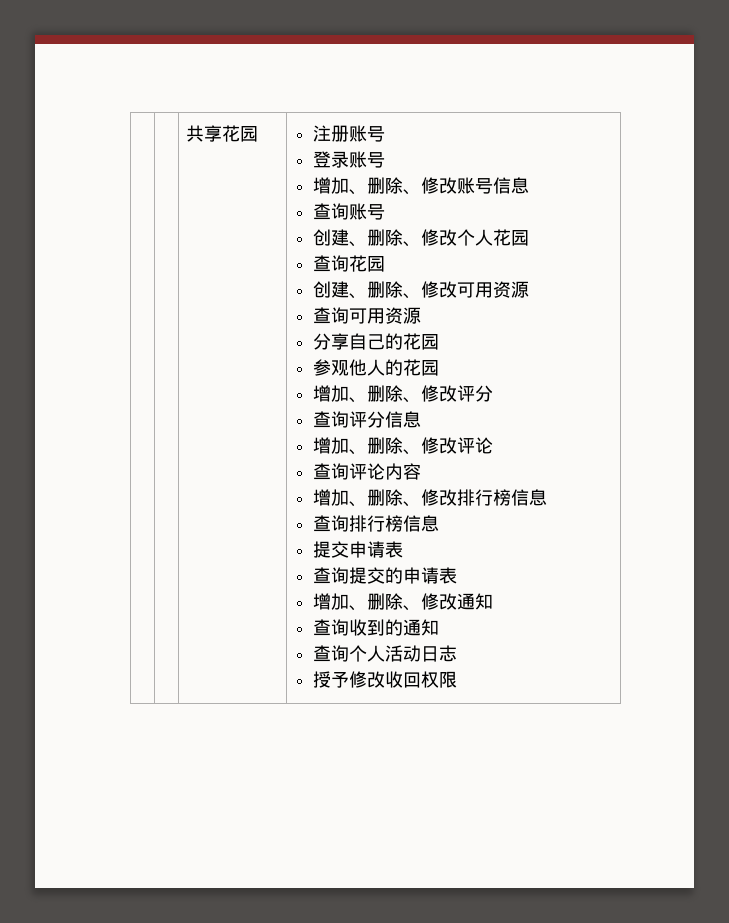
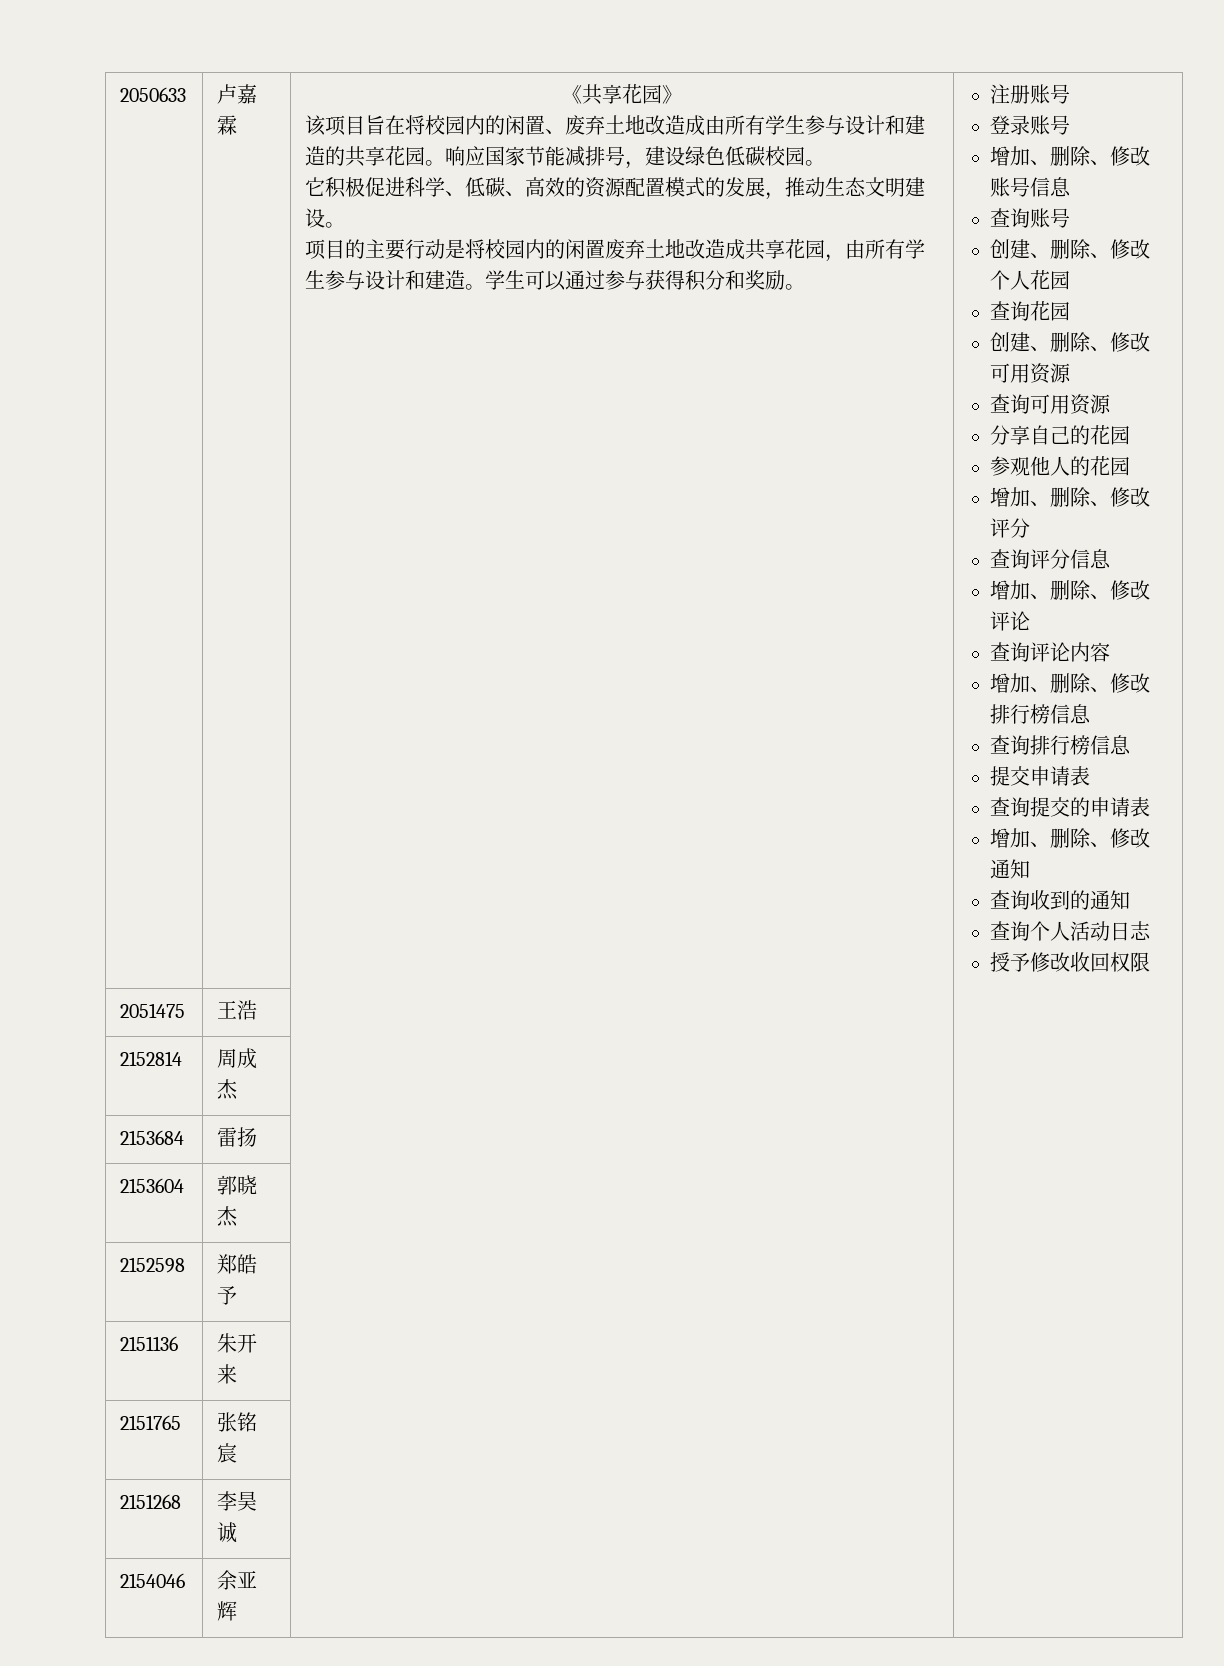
- 共享花园
+ 2050633 | 卢嘉霖 | 《共享花园》
+ 该项目旨在将校园内的闲置、废弃土地改造成由所有学生参与设计和建造的共享花园。响应国家节能减排号，建设绿色低碳校园。
+ 它积极促进科学、低碳、高效的资源配置模式的发展，推动生态文明建设。
+ 项目的主要行动是将校园内的闲置废弃土地改造成共享花园，由所有学生参与设计和建造。学生可以通过参与获得积分和奖励。
+ 2051475 | 王浩 | |
+ 2152814 | 周成杰 | |
+ 2153684 | 雷扬 | |
+ 2153604 | 郭晓杰 | |
+ 2152598 | 郑皓予 | |
+ 2151136 | 朱开来 | |
+ 2151765 | 张铭宸 | |
+ 2151268 | 李昊诚 | |
+ 2154046 | 余亚辉 | |

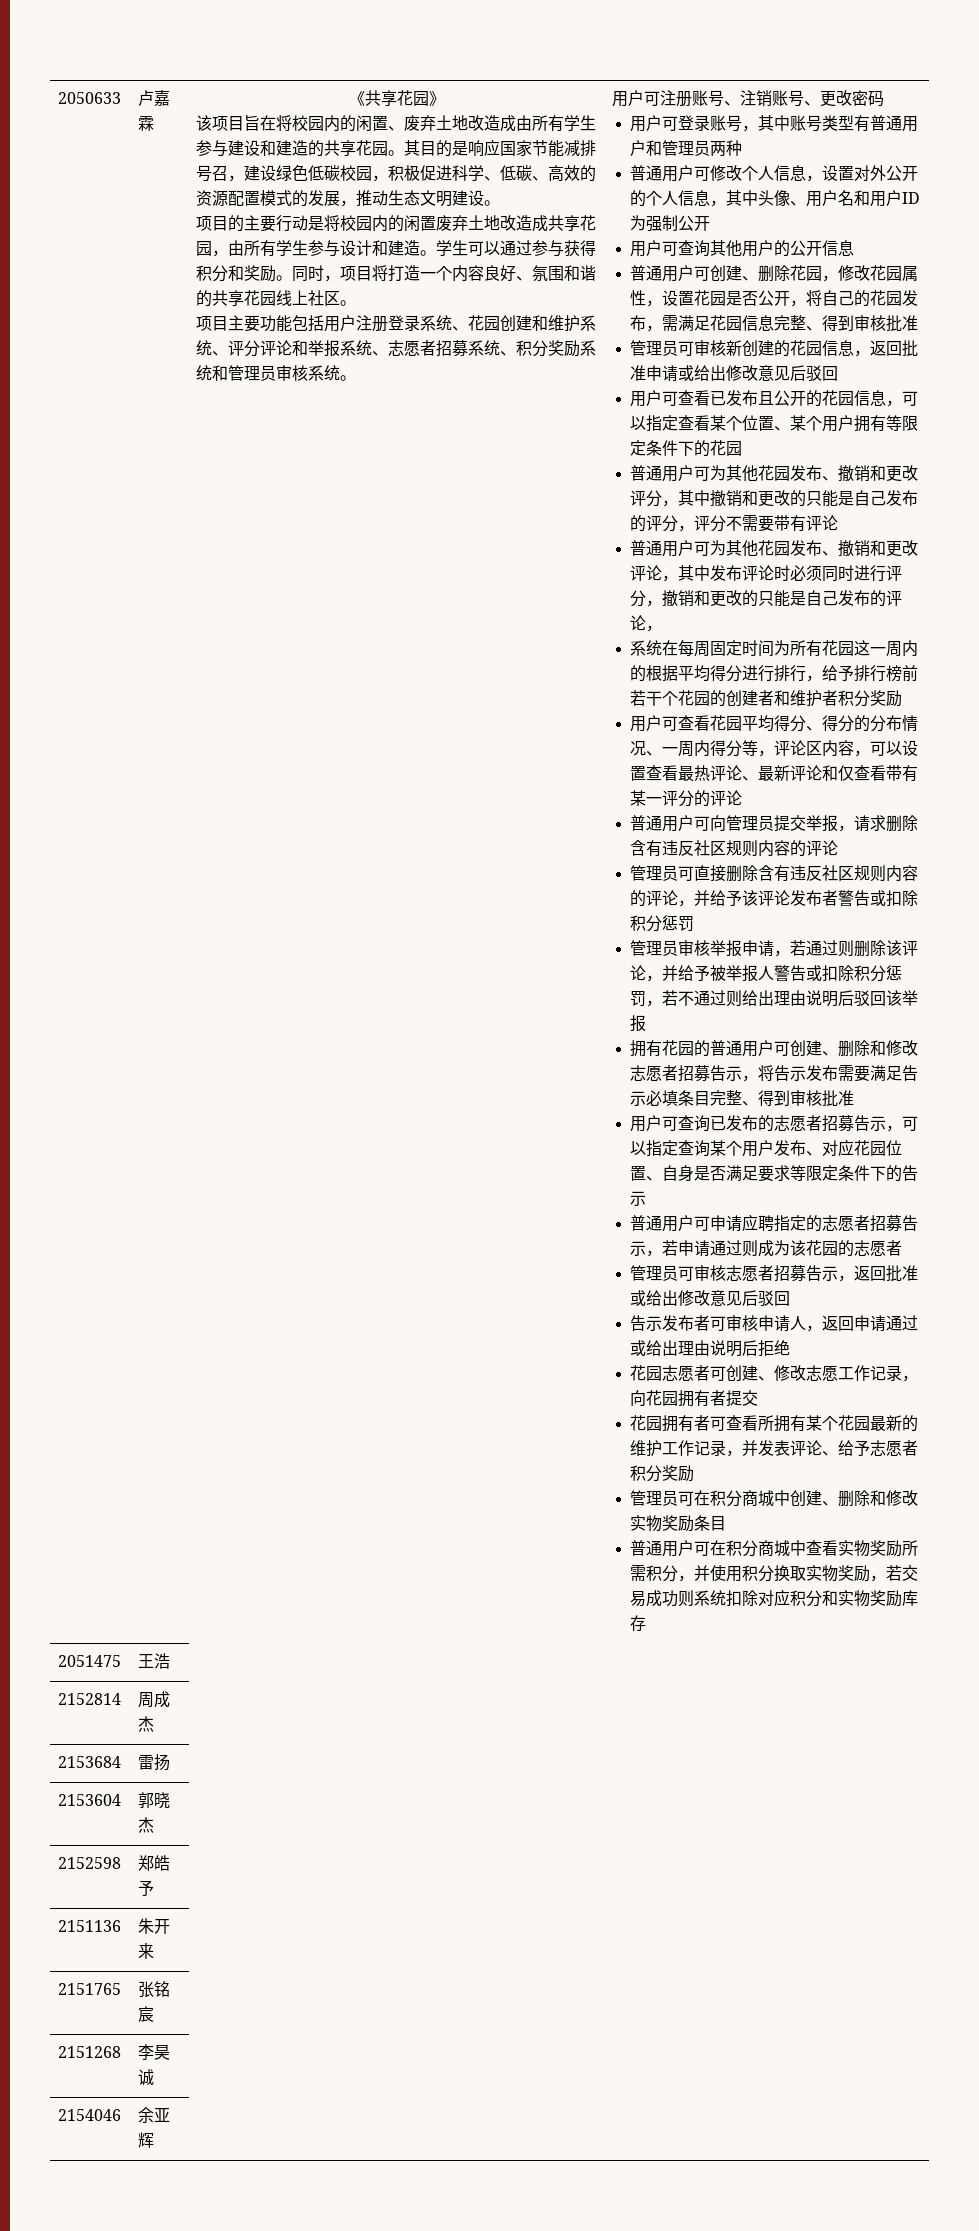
- 该项目旨在将校园内的闲置、废弃土地改造成由所有学生参与设计和建造的共享花园。
+ 该项目旨在将校园内的闲置、废弃土地改造成由所有学生参与建设和建造的共享花园。
- 响应国家节能减排号，建设绿色低碳校园。
- 它积极促进科学、低碳、高效的资源配置模式的发展，推动生态文明建设。
+ 其目的是响应国家节能减排号召，建设绿色低碳校园，积极促进科学、低碳、高效的资源配置模式的发展，推动生态文明建设。
- 学生可以通过参与获得积分和奖励。 | 注册账号
- 登录账号
- 增加、删除、修改账号信息
- 查询账号
- 创建、删除、修改个人花园
- 查询花园
- 创建、删除、修改可用资源
- 查询可用资源
- 分享自己的花园
- 参观他人的花园
- 增加、删除、修改评分
- 查询评分信息
- 增加、删除、修改评论
- 查询评论内容
- 增加、删除、修改排行榜信息
- 查询排行榜信息
- 提交申请表
- 查询提交的申请表
- 增加、删除、修改通知
- 查询收到的通知
- 查询个人活动日志
- 授予修改收回权限
+ 学生可以通过参与获得积分和奖励。同时，项目将打造一个内容良好、氛围和谐的共享花园线上社区。
+ 项目主要功能包括用户注册登录系统、花园创建和维护系统、评分评论和举报系统、志愿者招募系统、积分奖励系统和管理员审核系统。 | 用户可注册账号、注销账号、更改密码
+ 用户可登录账号，其中账号类型有普通用户和管理员两种
+ 普通用户可修改个人信息，设置对外公开的个人信息，其中头像、用户名和用户ID为强制公开
+ 用户可查询其他用户的公开信息
+ 普通用户可创建、删除花园，修改花园属性，设置花园是否公开，将自己的花园发布，需满足花园信息完整、得到审核批准
+ 管理员可审核新创建的花园信息，返回批准申请或给出修改意见后驳回
+ 用户可查看已发布且公开的花园信息，可以指定查看某个位置、某个用户拥有等限定条件下的花园
+ 普通用户可为其他花园发布、撤销和更改评分，其中撤销和更改的只能是自己发布的评分，评分不需要带有评论
+ 普通用户可为其他花园发布、撤销和更改评论，其中发布评论时必须同时进行评分，撤销和更改的只能是自己发布的评论，
+ 系统在每周固定时间为所有花园这一周内的根据平均得分进行排行，给予排行榜前若干个花园的创建者和维护者积分奖励
+ 用户可查看花园平均得分、得分的分布情况、一周内得分等，评论区内容，可以设置查看最热评论、最新评论和仅查看带有某一评分的评论
+ 普通用户可向管理员提交举报，请求删除含有违反社区规则内容的评论
+ 管理员可直接删除含有违反社区规则内容的评论，并给予该评论发布者警告或扣除积分惩罚
+ 管理员审核举报申请，若通过则删除该评论，并给予被举报人警告或扣除积分惩罚，若不通过则给出理由说明后驳回该举报
+ 拥有花园的普通用户可创建、删除和修改志愿者招募告示，将告示发布需要满足告示必填条目完整、得到审核批准
+ 用户可查询已发布的志愿者招募告示，可以指定查询某个用户发布、对应花园位置、自身是否满足要求等限定条件下的告示
+ 普通用户可申请应聘指定的志愿者招募告示，若申请通过则成为该花园的志愿者
+ 管理员可审核志愿者招募告示，返回批准或给出修改意见后驳回
+ 告示发布者可审核申请人，返回申请通过或给出理由说明后拒绝
+ 花园志愿者可创建、修改志愿工作记录，向花园拥有者提交
+ 花园拥有者可查看所拥有某个花园最新的维护工作记录，并发表评论、给予志愿者积分奖励
+ 管理员可在积分商城中创建、删除和修改实物奖励条目
+ 普通用户可在积分商城中查看实物奖励所需积分，并使用积分换取实物奖励，若交易成功则系统扣除对应积分和实物奖励库存

